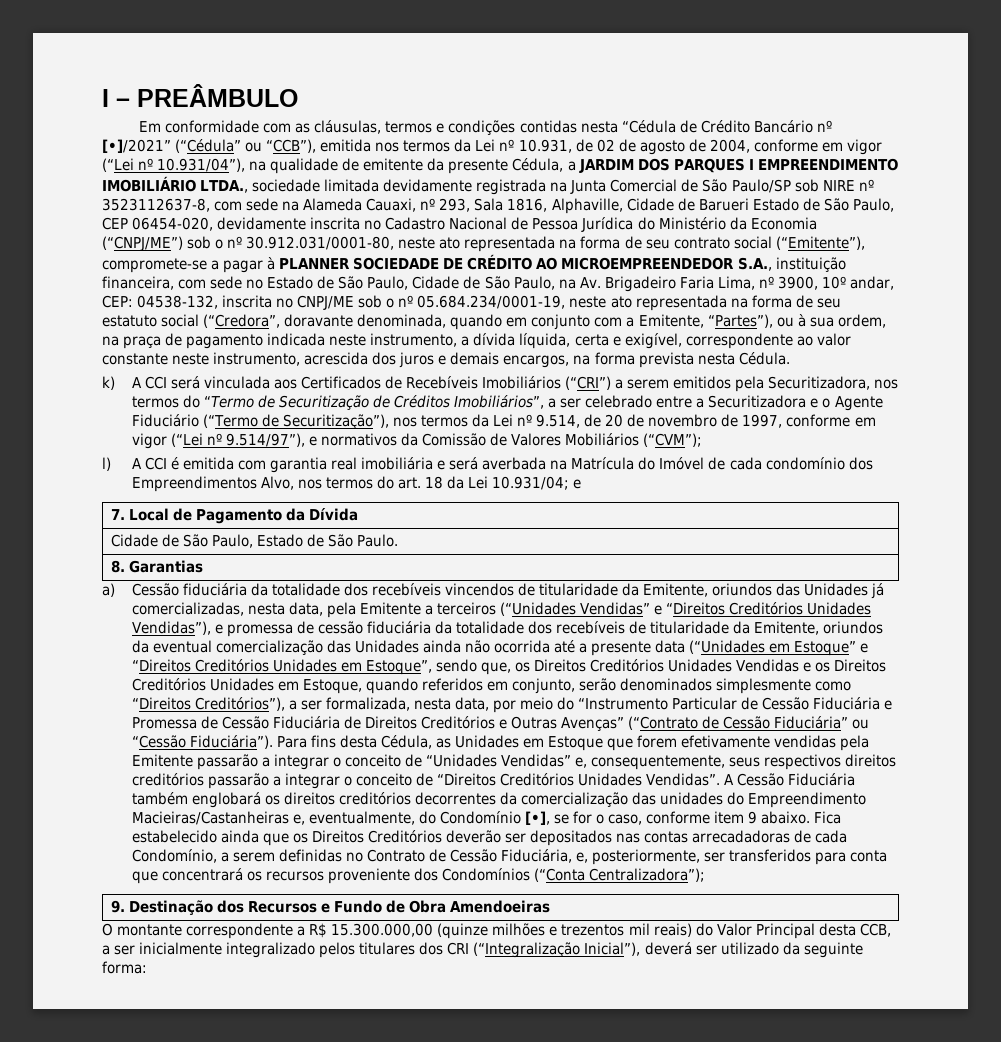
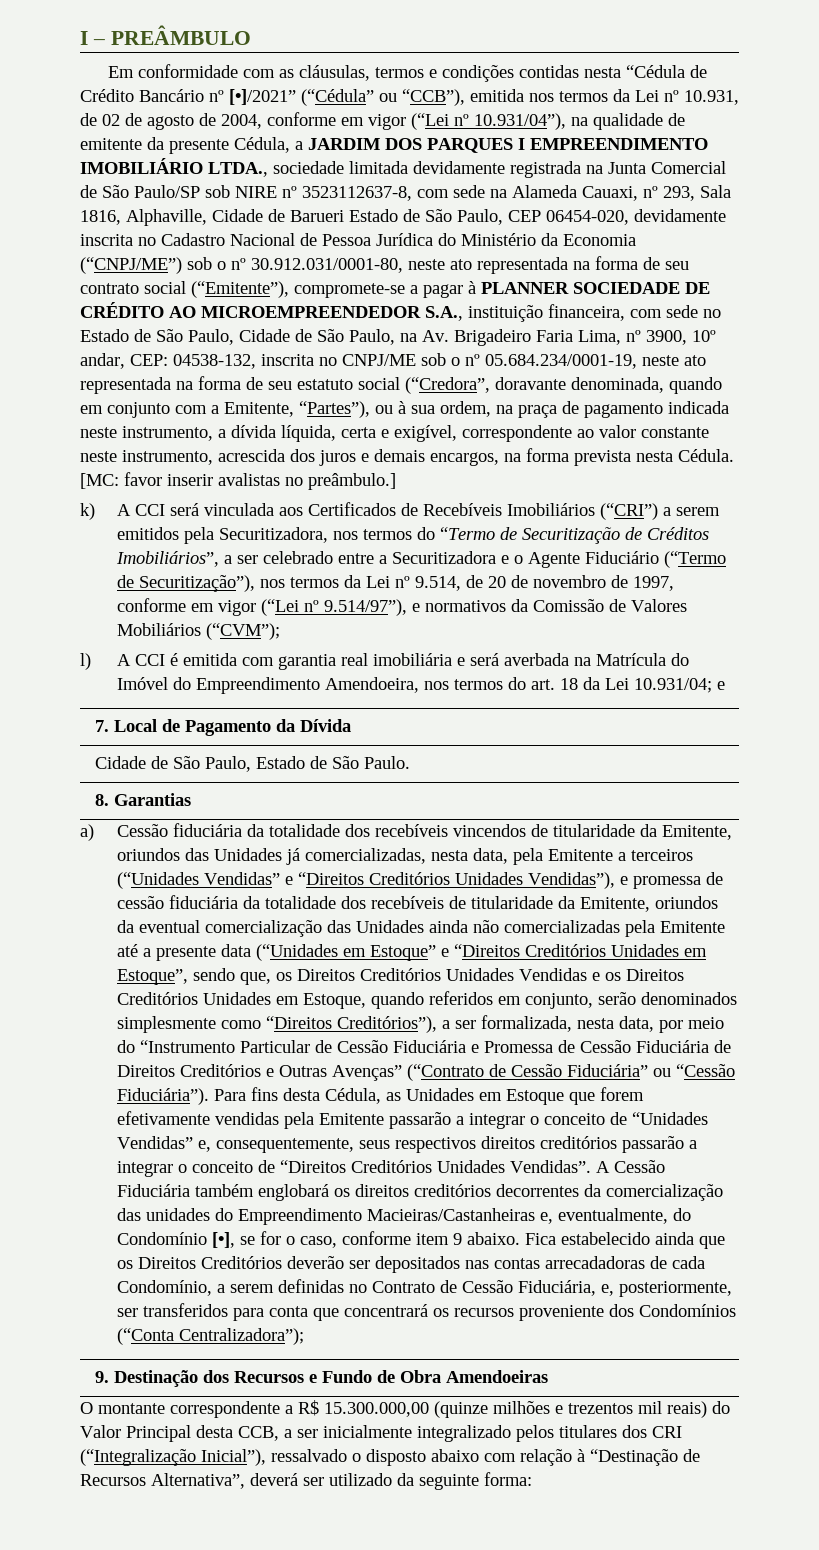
+ [MC: favor inserir avalistas no preâmbulo.]
- l) A CCI é emitida com garantia real imobiliária e será averbada na Matrícula do Imóvel de cada condomínio dos Empreendimentos Alvo, nos termos do art. 18 da Lei 10.931/04; e
+ l) A CCI é emitida com garantia real imobiliária e será averbada na Matrícula do Imóvel do Empreendimento Amendoeira, nos termos do art. 18 da Lei 10.931/04; e
- a) Cessão fiduciária da totalidade dos recebíveis vincendos de titularidade da Emitente, oriundos das Unidades já comercializadas, nesta data, pela Emitente a terceiros (“Unidades Vendidas” e “Direitos Creditórios Unidades Vendidas”), e promessa de cessão fiduciária da totalidade dos recebíveis de titularidade da Emitente, oriundos da eventual comercialização das Unidades ainda não ocorrida até a presente data (“Unidades em Estoque” e “Direitos Creditórios Unidades em Estoque”, sendo que, os Direitos Creditórios Unidades Vendidas e os Direitos Creditórios Unidades em Estoque, quando referidos em conjunto, serão denominados simplesmente como “Direitos Creditórios”), a ser formalizada, nesta data, por meio do “Instrumento Particular de Cessão Fiduciária e Promessa de Cessão Fiduciária de Direitos Creditórios e Outras Avenças” (“Contrato de Cessão Fiduciária” ou “Cessão Fiduciária”).
+ a) Cessão fiduciária da totalidade dos recebíveis vincendos de titularidade da Emitente, oriundos das Unidades já comercializadas, nesta data, pela Emitente a terceiros (“Unidades Vendidas” e “Direitos Creditórios Unidades Vendidas”), e promessa de cessão fiduciária da totalidade dos recebíveis de titularidade da Emitente, oriundos da eventual comercialização das Unidades ainda não comercializadas pela Emitente até a presente data (“Unidades em Estoque” e “Direitos Creditórios Unidades em Estoque”, sendo que, os Direitos Creditórios Unidades Vendidas e os Direitos Creditórios Unidades em Estoque, quando referidos em conjunto, serão denominados simplesmente como “Direitos Creditórios”), a ser formalizada, nesta data, por meio do “Instrumento Particular de Cessão Fiduciária e Promessa de Cessão Fiduciária de Direitos Creditórios e Outras Avenças” (“Contrato de Cessão Fiduciária” ou “Cessão Fiduciária”).
- O montante correspondente a R$ 15.300.000,00 (quinze milhões e trezentos mil reais) do Valor Principal desta CCB, a ser inicialmente integralizado pelos titulares dos CRI (“Integralização Inicial”), deverá ser utilizado da seguinte forma:
+ O montante correspondente a R$ 15.300.000,00 (quinze milhões e trezentos mil reais) do Valor Principal desta CCB, a ser inicialmente integralizado pelos titulares dos CRI (“Integralização Inicial”), ressalvado o disposto abaixo com relação à “Destinação de Recursos Alternativa”, deverá ser utilizado da seguinte forma:

